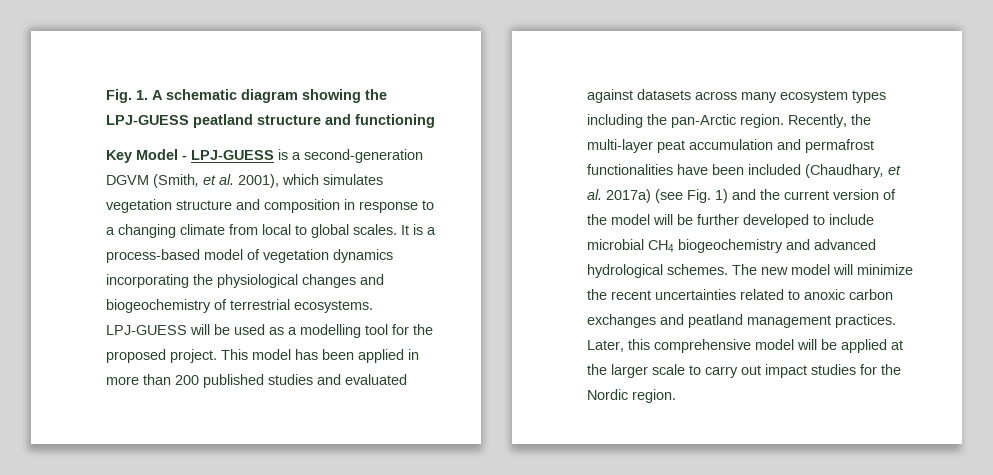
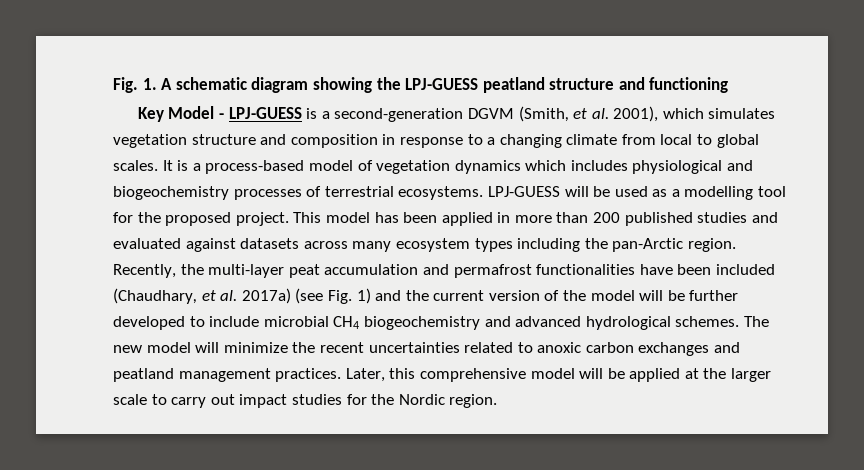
- It is a process-based model of vegetation dynamics incorporating the physiological changes and biogeochemistry of terrestrial ecosystems.
+ It is a process-based model of vegetation dynamics which includes physiological and biogeochemistry processes of terrestrial ecosystems.

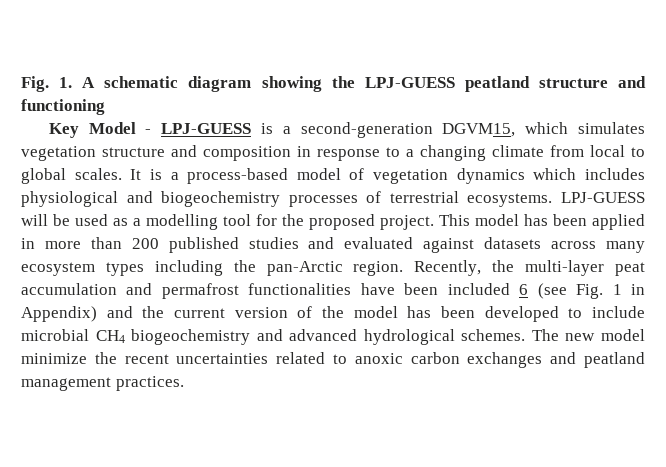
- Key Model - LPJ-GUESS is a second-generation DGVM (Smith, et al. 2001), which simulates vegetation structure and composition in response to a changing climate from local to global scales.
+ Key Model - LPJ-GUESS is a second-generation DGVM15, which simulates vegetation structure and composition in response to a changing climate from local to global scales.
- Recently, the multi-layer peat accumulation and permafrost functionalities have been included (Chaudhary, et al. 2017a) (see Fig. 1) and the current version of the model will be further developed to include microbial CH4 biogeochemistry and advanced hydrological schemes.
+ Recently, the multi-layer peat accumulation and permafrost functionalities have been included 6 (see Fig. 1 in Appendix) and the current version of the model has been developed to include microbial CH4 biogeochemistry and advanced hydrological schemes.
- The new model will minimize the recent uncertainties related to anoxic carbon exchanges and peatland management practices. Later, this comprehensive model will be applied at the larger scale to carry out impact studies for the Nordic region.
+ The new model minimize the recent uncertainties related to anoxic carbon exchanges and peatland management practices.

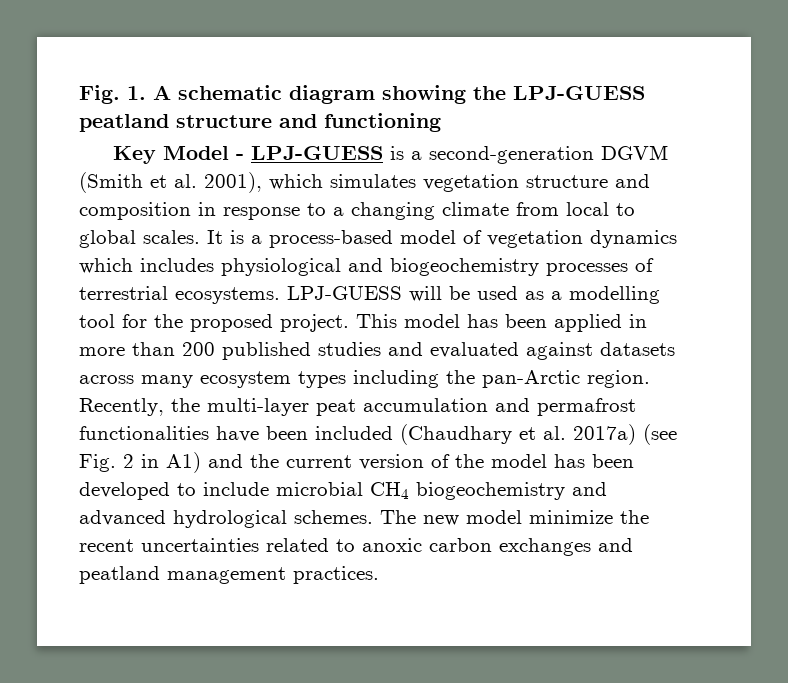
- Key Model - LPJ-GUESS is a second-generation DGVM15, which simulates vegetation structure and composition in response to a changing climate from local to global scales.
+ Key Model - LPJ-GUESS is a second-generation DGVM (Smith et al. 2001), which simulates vegetation structure and composition in response to a changing climate from local to global scales.
- Recently, the multi-layer peat accumulation and permafrost functionalities have been included 6 (see Fig. 1 in Appendix) and the current version of the model has been developed to include microbial CH4 biogeochemistry and advanced hydrological schemes.
+ Recently, the multi-layer peat accumulation and permafrost functionalities have been included (Chaudhary et al. 2017a) (see Fig. 2 in A1) and the current version of the model has been developed to include microbial CH4 biogeochemistry and advanced hydrological schemes.

